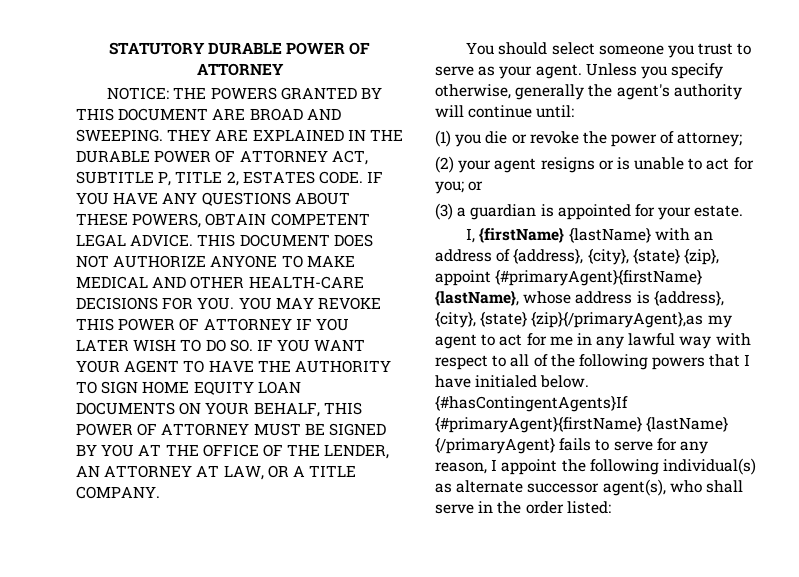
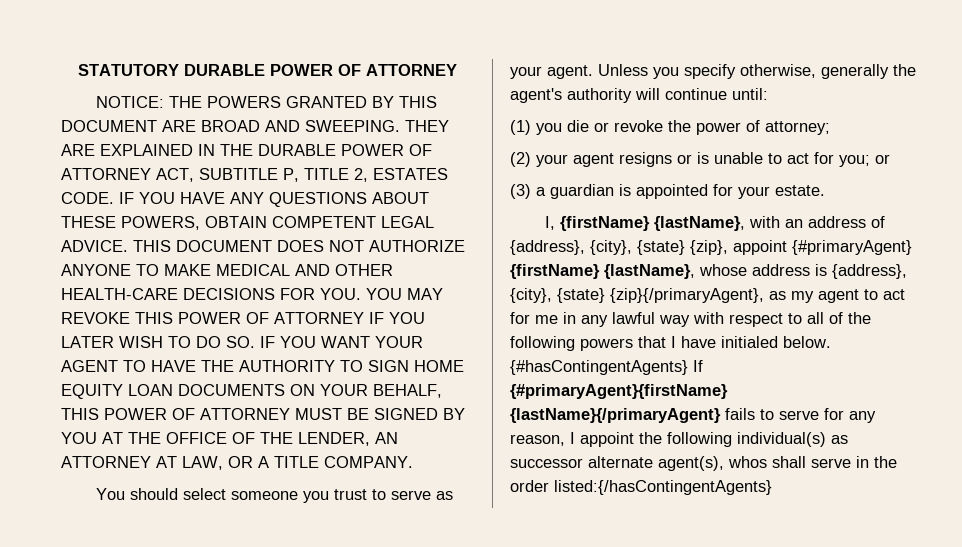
- I, {firstName} {lastName} with an address of {address}, {city}, {state} {zip}, appoint {#primaryAgent}{firstName} {lastName}, whose address is {address}, {city}, {state} {zip}{/primaryAgent},as my agent to act for me in any lawful way with respect to all of the following powers that I have initialed below.
+ I, {firstName} {lastName}, with an address of {address}, {city}, {state} {zip}, appoint {#primaryAgent} {firstName} {lastName}, whose address is {address}, {city}, {state} {zip}{/primaryAgent}, as my agent to act for me in any lawful way with respect to all of the following powers that I have initialed below.
- {#hasContingentAgents}If {#primaryAgent}{firstName} {lastName} {/primaryAgent} fails to serve for any reason, I appoint the following individual(s) as alternate successor agent(s), who shall serve in the order listed:
+ {#hasContingentAgents} If {#primaryAgent}{firstName} {lastName}{/primaryAgent} fails to serve for any reason, I appoint the following individual(s) as successor alternate agent(s), whos shall serve in the order listed:{/hasContingentAgents}

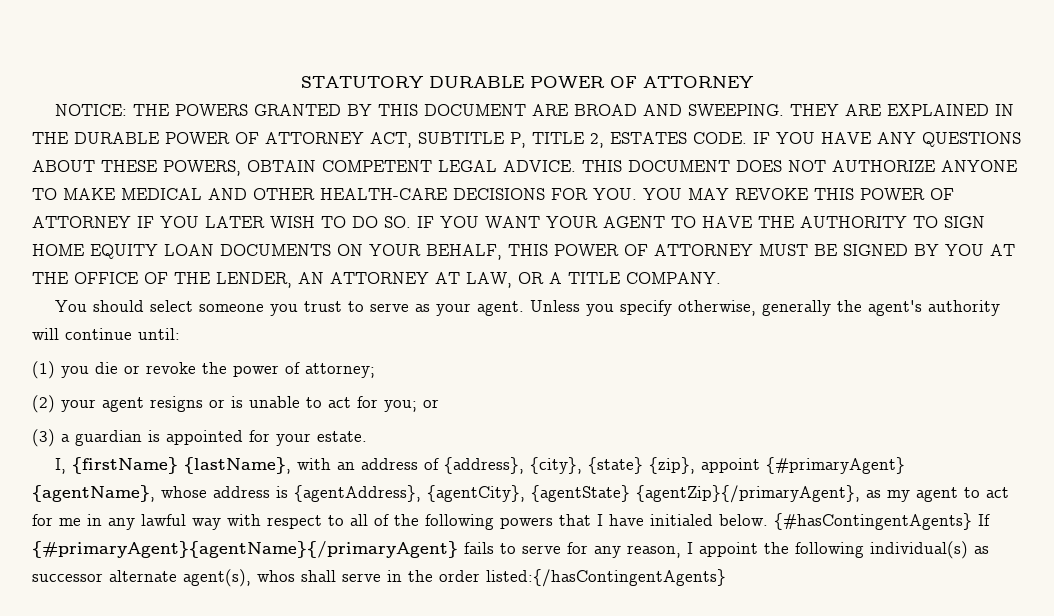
- I, {firstName} {lastName}, with an address of {address}, {city}, {state} {zip}, appoint {#primaryAgent} {firstName} {lastName}, whose address is {address}, {city}, {state} {zip}{/primaryAgent}, as my agent to act for me in any lawful way with respect to all of the following powers that I have initialed below.
+ I, {firstName} {lastName}, with an address of {address}, {city}, {state} {zip}, appoint {#primaryAgent} {agentName}, whose address is {agentAddress}, {agentCity}, {agentState} {agentZip}{/primaryAgent}, as my agent to act for me in any lawful way with respect to all of the following powers that I have initialed below.
- {#hasContingentAgents} If {#primaryAgent}{firstName} {lastName}{/primaryAgent} fails to serve for any reason, I appoint the following individual(s) as successor alternate agent(s), whos shall serve in the order listed:{/hasContingentAgents}
+ {#hasContingentAgents} If {#primaryAgent}{agentName}{/primaryAgent} fails to serve for any reason, I appoint the following individual(s) as successor alternate agent(s), whos shall serve in the order listed:{/hasContingentAgents}

